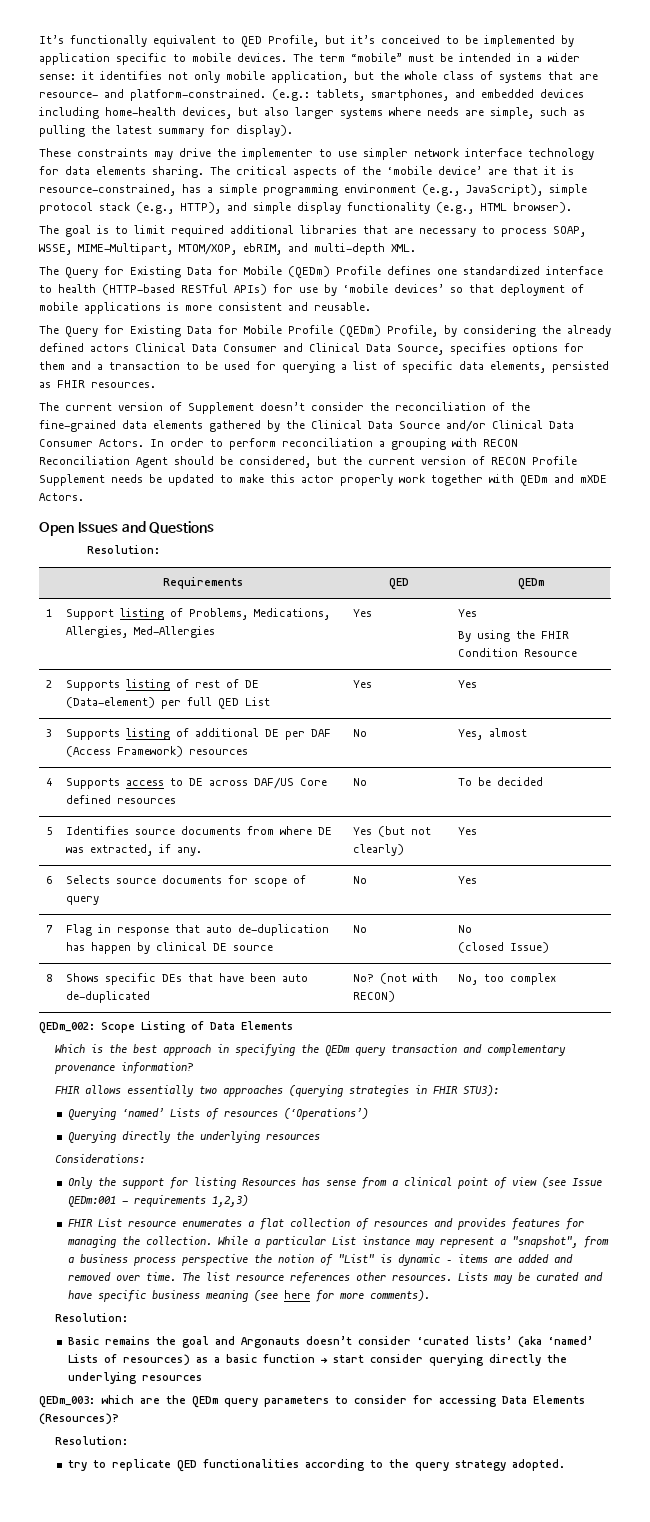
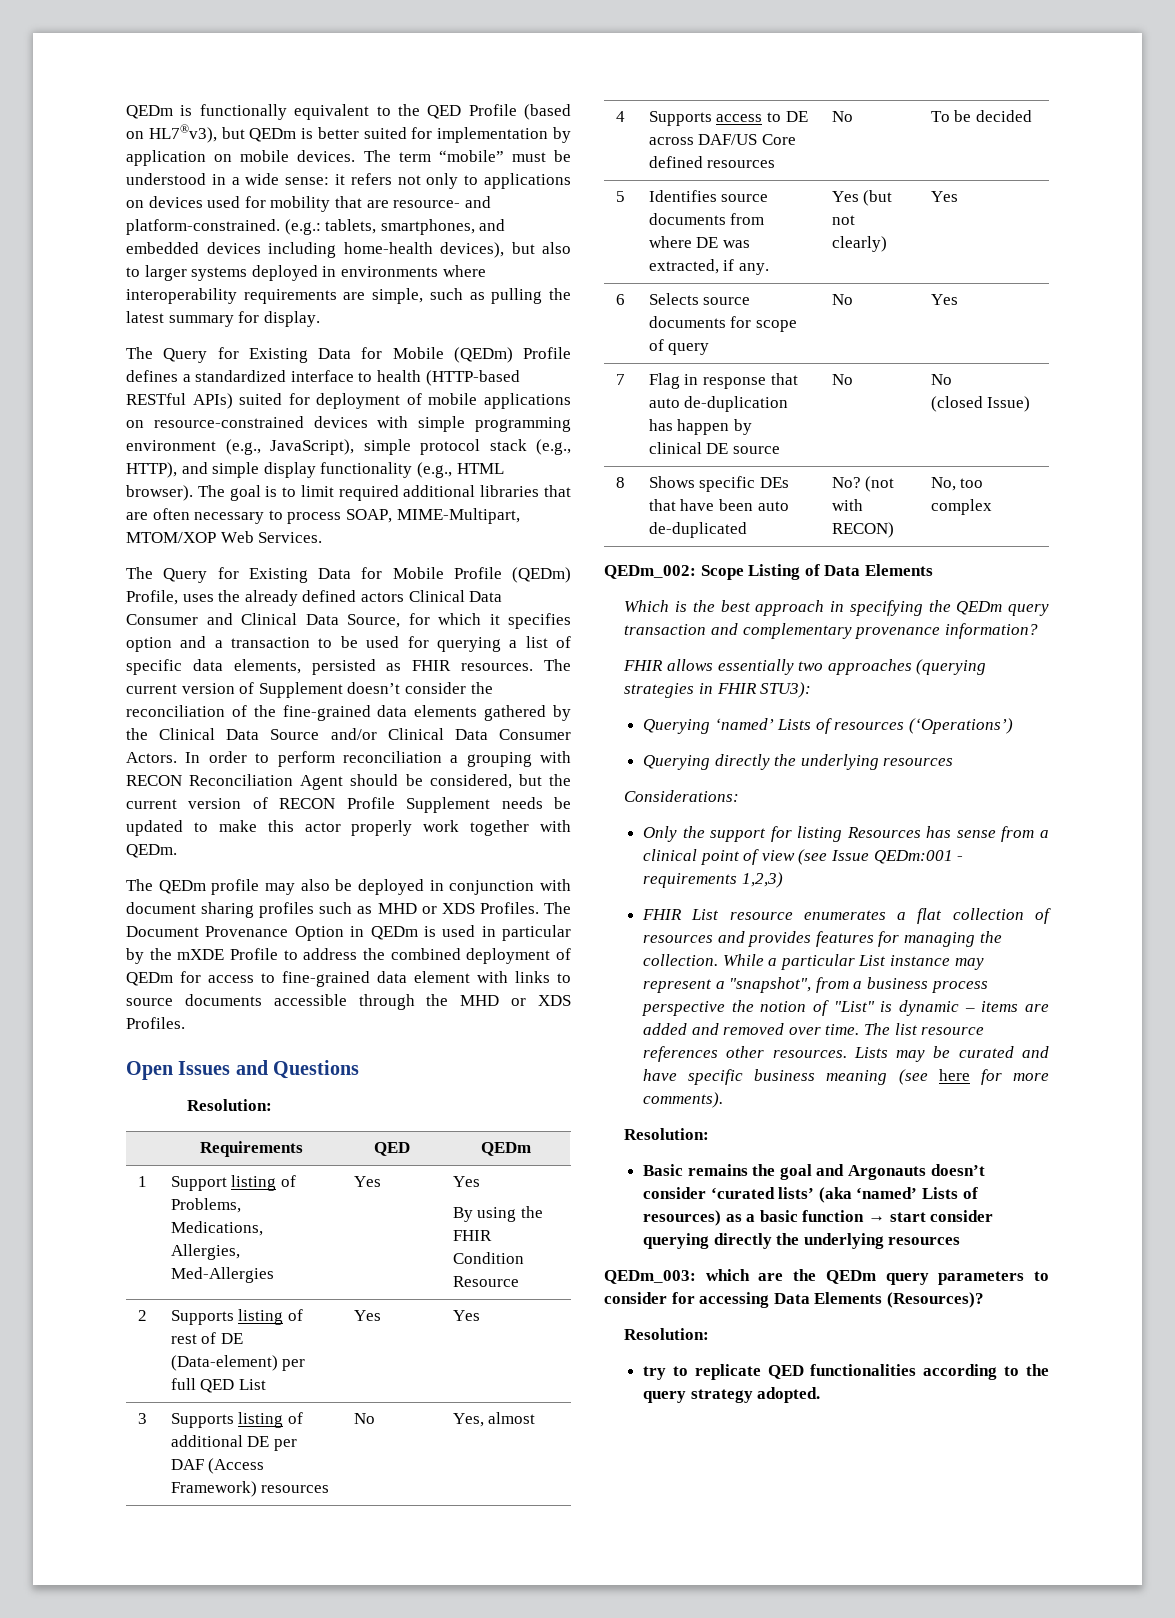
- It’s functionally equivalent to QED Profile, but it’s conceived to be implemented by application specific to mobile devices.
+ QEDm is functionally equivalent to the QED Profile (based on HL7®v3), but QEDm is better suited for implementation by application on mobile devices.
- The term “mobile” must be intended in a wider sense: it identifies not only mobile application, but the whole class of systems that are resource- and platform-constrained.
+ The term “mobile” must be understood in a wide sense: it refers not only to applications on devices used for mobility that are resource- and platform-constrained.
- (e.g.: tablets, smartphones, and embedded devices including home-health devices, but also larger systems where needs are simple, such as pulling the latest summary for display).
- These constraints may drive the implementer to use simpler network interface technology for data elements sharing. The critical aspects of the ‘mobile device’ are that it is resource-constrained, has a simple programming environment (e.g., JavaScript), simple protocol stack (e.g., HTTP), and simple display functionality (e.g., HTML browser).
- The goal is to limit required additional libraries that are necessary to process SOAP, WSSE, MIME-Multipart, MTOM/XOP, ebRIM, and multi-depth XML.
- The Query for Existing Data for Mobile (QEDm) Profile defines one standardized interface to health (HTTP-based RESTful APIs) for use by ‘mobile devices’ so that deployment of mobile applications is more consistent and reusable.
+ (e.g.: tablets, smartphones, and embedded devices including home-health devices), but also to larger systems deployed in environments where interoperability requirements are simple, such as pulling the latest summary for display.
+ The Query for Existing Data for Mobile (QEDm) Profile defines a standardized interface to health (HTTP-based RESTful APIs) suited for deployment of mobile applications on resource-constrained devices with simple programming environment (e.g., JavaScript), simple protocol stack (e.g., HTTP), and simple display functionality (e.g., HTML browser). The goal is to limit required additional libraries that are often necessary to process SOAP, MIME-Multipart, MTOM/XOP Web Services.
- The Query for Existing Data for Mobile Profile (QEDm) Profile, by considering the already defined actors Clinical Data Consumer and Clinical Data Source, specifies options for them and a transaction to be used for querying a list of specific data elements, persisted as FHIR resources.
- The current version of Supplement doesn’t consider the reconciliation of the fine-grained data elements gathered by the Clinical Data Source and/or Clinical Data Consumer Actors.
+ The Query for Existing Data for Mobile Profile (QEDm) Profile, uses the already defined actors Clinical Data Consumer and Clinical Data Source, for which it specifies option and a transaction to be used for querying a list of specific data elements, persisted as FHIR resources. The current version of Supplement doesn’t consider the reconciliation of the fine-grained data elements gathered by the Clinical Data Source and/or Clinical Data Consumer Actors.
- In order to perform reconciliation a grouping with RECON Reconciliation Agent should be considered, but the current version of RECON Profile Supplement needs be updated to make this actor properly work together with QEDm and mXDE Actors.
+ In order to perform reconciliation a grouping with RECON Reconciliation Agent should be considered, but the current version of RECON Profile Supplement needs be updated to make this actor properly work together with QEDm.
+ The QEDm profile may also be deployed in conjunction with document sharing profiles such as MHD or XDS Profiles. The Document Provenance Option in QEDm is used in particular by the mXDE Profile to address the combined deployment of QEDm for access to fine-grained data element with links to source documents accessible through the MHD or XDS Profiles.

